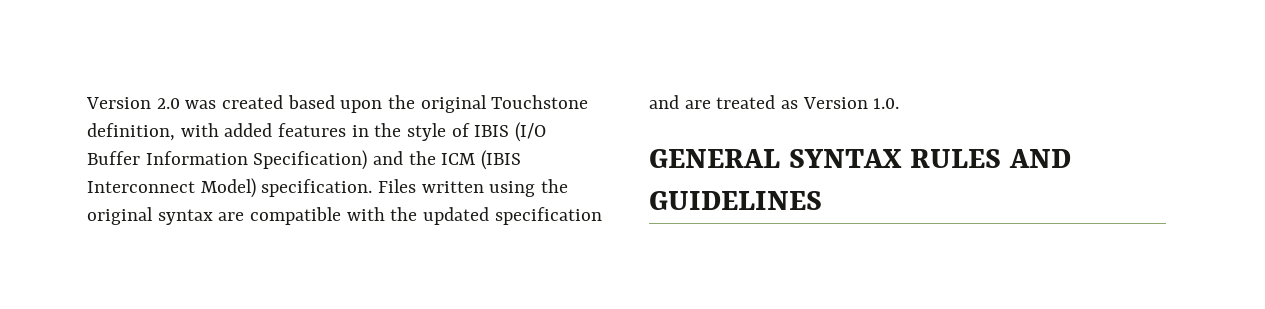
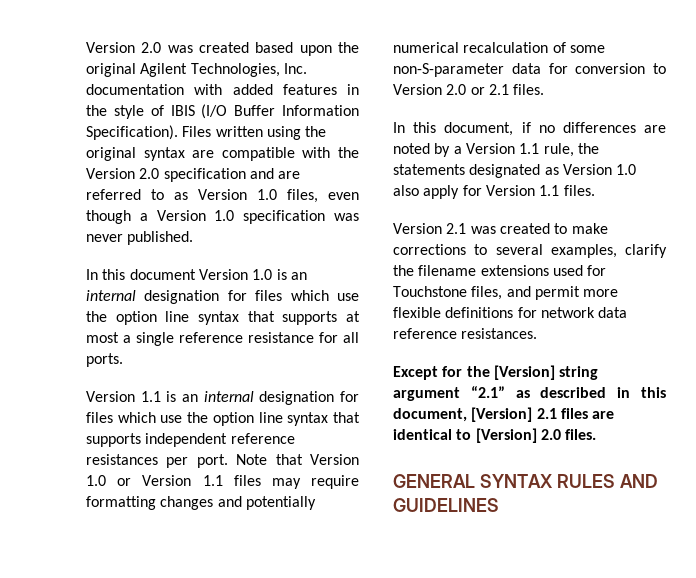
- Version 2.0 was created based upon the original Touchstone definition, with added features in the style of IBIS (I/O Buffer Information Specification) and the ICM (IBIS Interconnect Model) specification.
+ Version 2.0 was created based upon the original Agilent Technologies, Inc. documentation with added features in the style of IBIS (I/O Buffer Information Specification).
- Files written using the original syntax are compatible with the updated specification and are treated as Version 1.0.
+ Files written using the original syntax are compatible with the Version 2.0 specification and are referred to as Version 1.0 files, even though a Version 1.0 specification was never published.
+ In this document Version 1.0 is an internal designation for files which use the option line syntax that supports at most a single reference resistance for all ports.
+ Version 1.1 is an internal designation for files which use the option line syntax that supports independent reference resistances per port. Note that Version 1.0 or Version 1.1 files may require formatting changes and potentially numerical recalculation of some non-S-parameter data for conversion to Version 2.0 or 2.1 files.
+ In this document, if no differences are noted by a Version 1.1 rule, the statements designated as Version 1.0 also apply for Version 1.1 files.
+ Version 2.1 was created to make corrections to several examples, clarify the filename extensions used for Touchstone files, and permit more flexible definitions for network data reference resistances.
+ Except for the [Version] string argument “2.1” as described in this document, [Version] 2.1 files are identical to [Version] 2.0 files.

